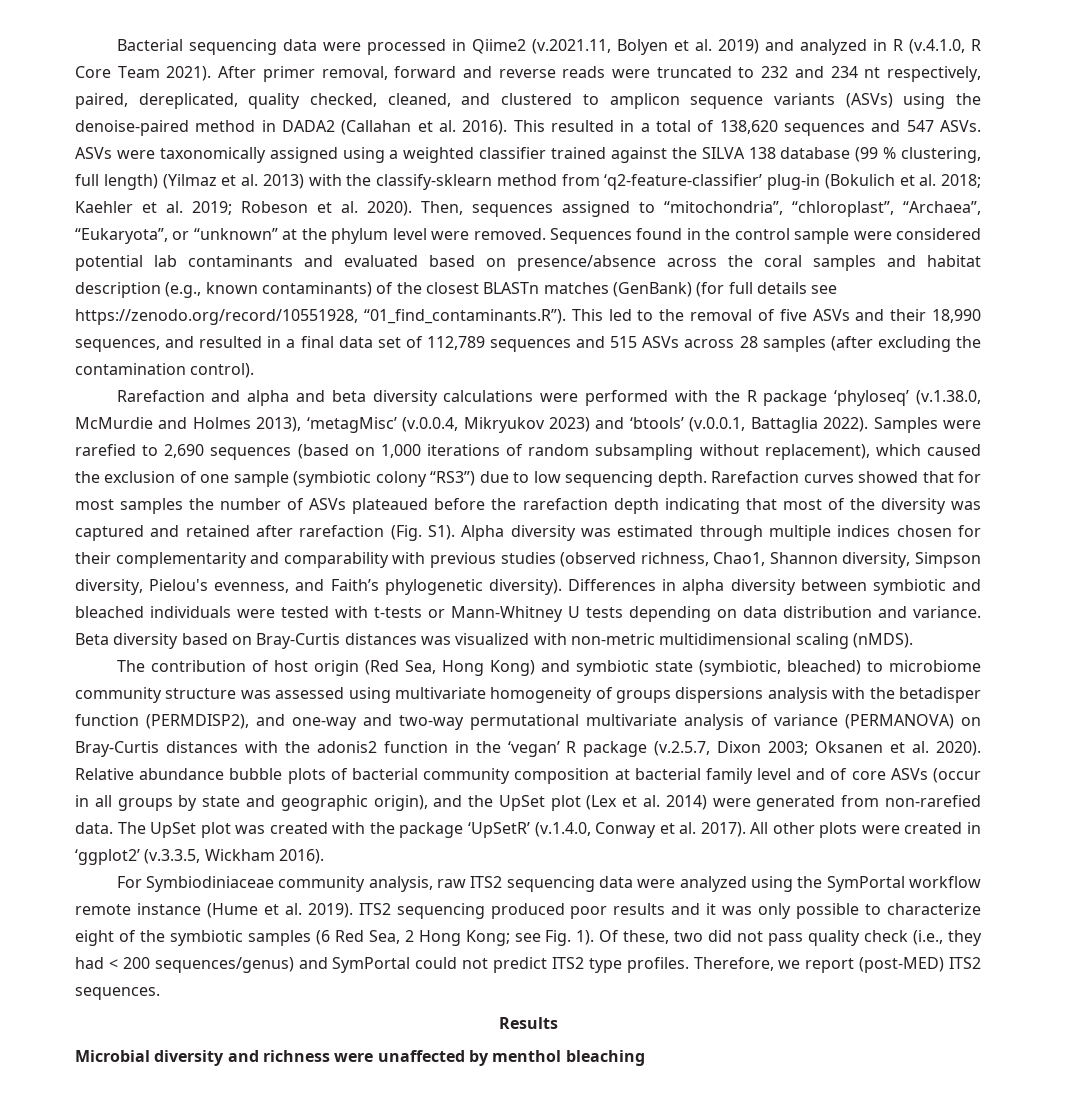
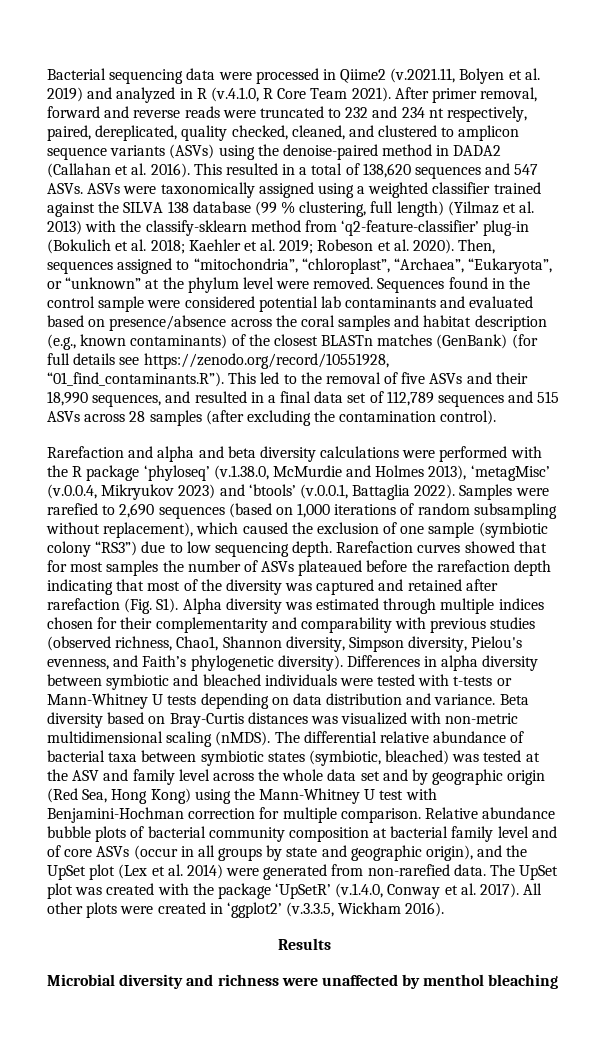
- Beta diversity based on Bray-Curtis distances was visualized with non-metric multidimensional scaling (nMDS).
- The contribution of host origin (Red Sea, Hong Kong) and symbiotic state (symbiotic, bleached) to microbiome community structure was assessed using multivariate homogeneity of groups dispersions analysis with the betadisper function (PERMDISP2), and one-way and two-way permutational multivariate analysis of variance (PERMANOVA) on Bray-Curtis distances with the adonis2 function in the ‘vegan’ R package (v.2.5.7, Dixon 2003; Oksanen et al. 2020).
+ Beta diversity based on Bray-Curtis distances was visualized with non-metric multidimensional scaling (nMDS). The differential relative abundance of bacterial taxa between symbiotic states (symbiotic, bleached) was tested at the ASV and family level across the whole data set and by geographic origin (Red Sea, Hong Kong) using the Mann-Whitney U test with Benjamini-Hochman correction for multiple comparison.
- For Symbiodiniaceae community analysis, raw ITS2 sequencing data were analyzed using the SymPortal workflow remote instance (Hume et al. 2019). ITS2 sequencing produced poor results and it was only possible to characterize eight of the symbiotic samples (6 Red Sea, 2 Hong Kong; see Fig. 1). Of these, two did not pass quality check (i.e., they had < 200 sequences/genus) and SymPortal could not predict ITS2 type profiles. Therefore, we report (post-MED) ITS2 sequences.

